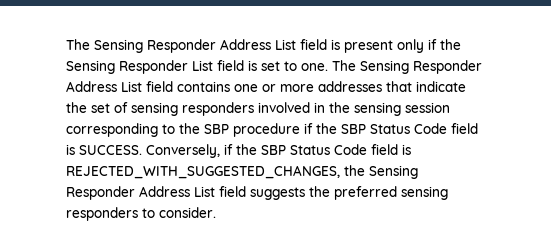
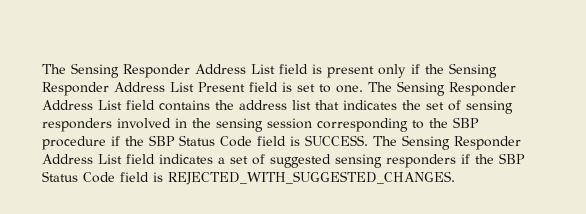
- The Sensing Responder Address List field is present only if the Sensing Responder List field is set to one.
+ The Sensing Responder Address List field is present only if the Sensing Responder Address List Present field is set to one.
- The Sensing Responder Address List field contains one or more addresses that indicate the set of sensing responders involved in the sensing session corresponding to the SBP procedure if the SBP Status Code field is SUCCESS.
+ The Sensing Responder Address List field contains the address list that indicates the set of sensing responders involved in the sensing session corresponding to the SBP procedure if the SBP Status Code field is SUCCESS.
- Conversely, if the SBP Status Code field is REJECTED_WITH_SUGGESTED_CHANGES, the Sensing Responder Address List field suggests the preferred sensing responders to consider.
+ The Sensing Responder Address List field indicates a set of suggested sensing responders if the SBP Status Code field is REJECTED_WITH_SUGGESTED_CHANGES.

